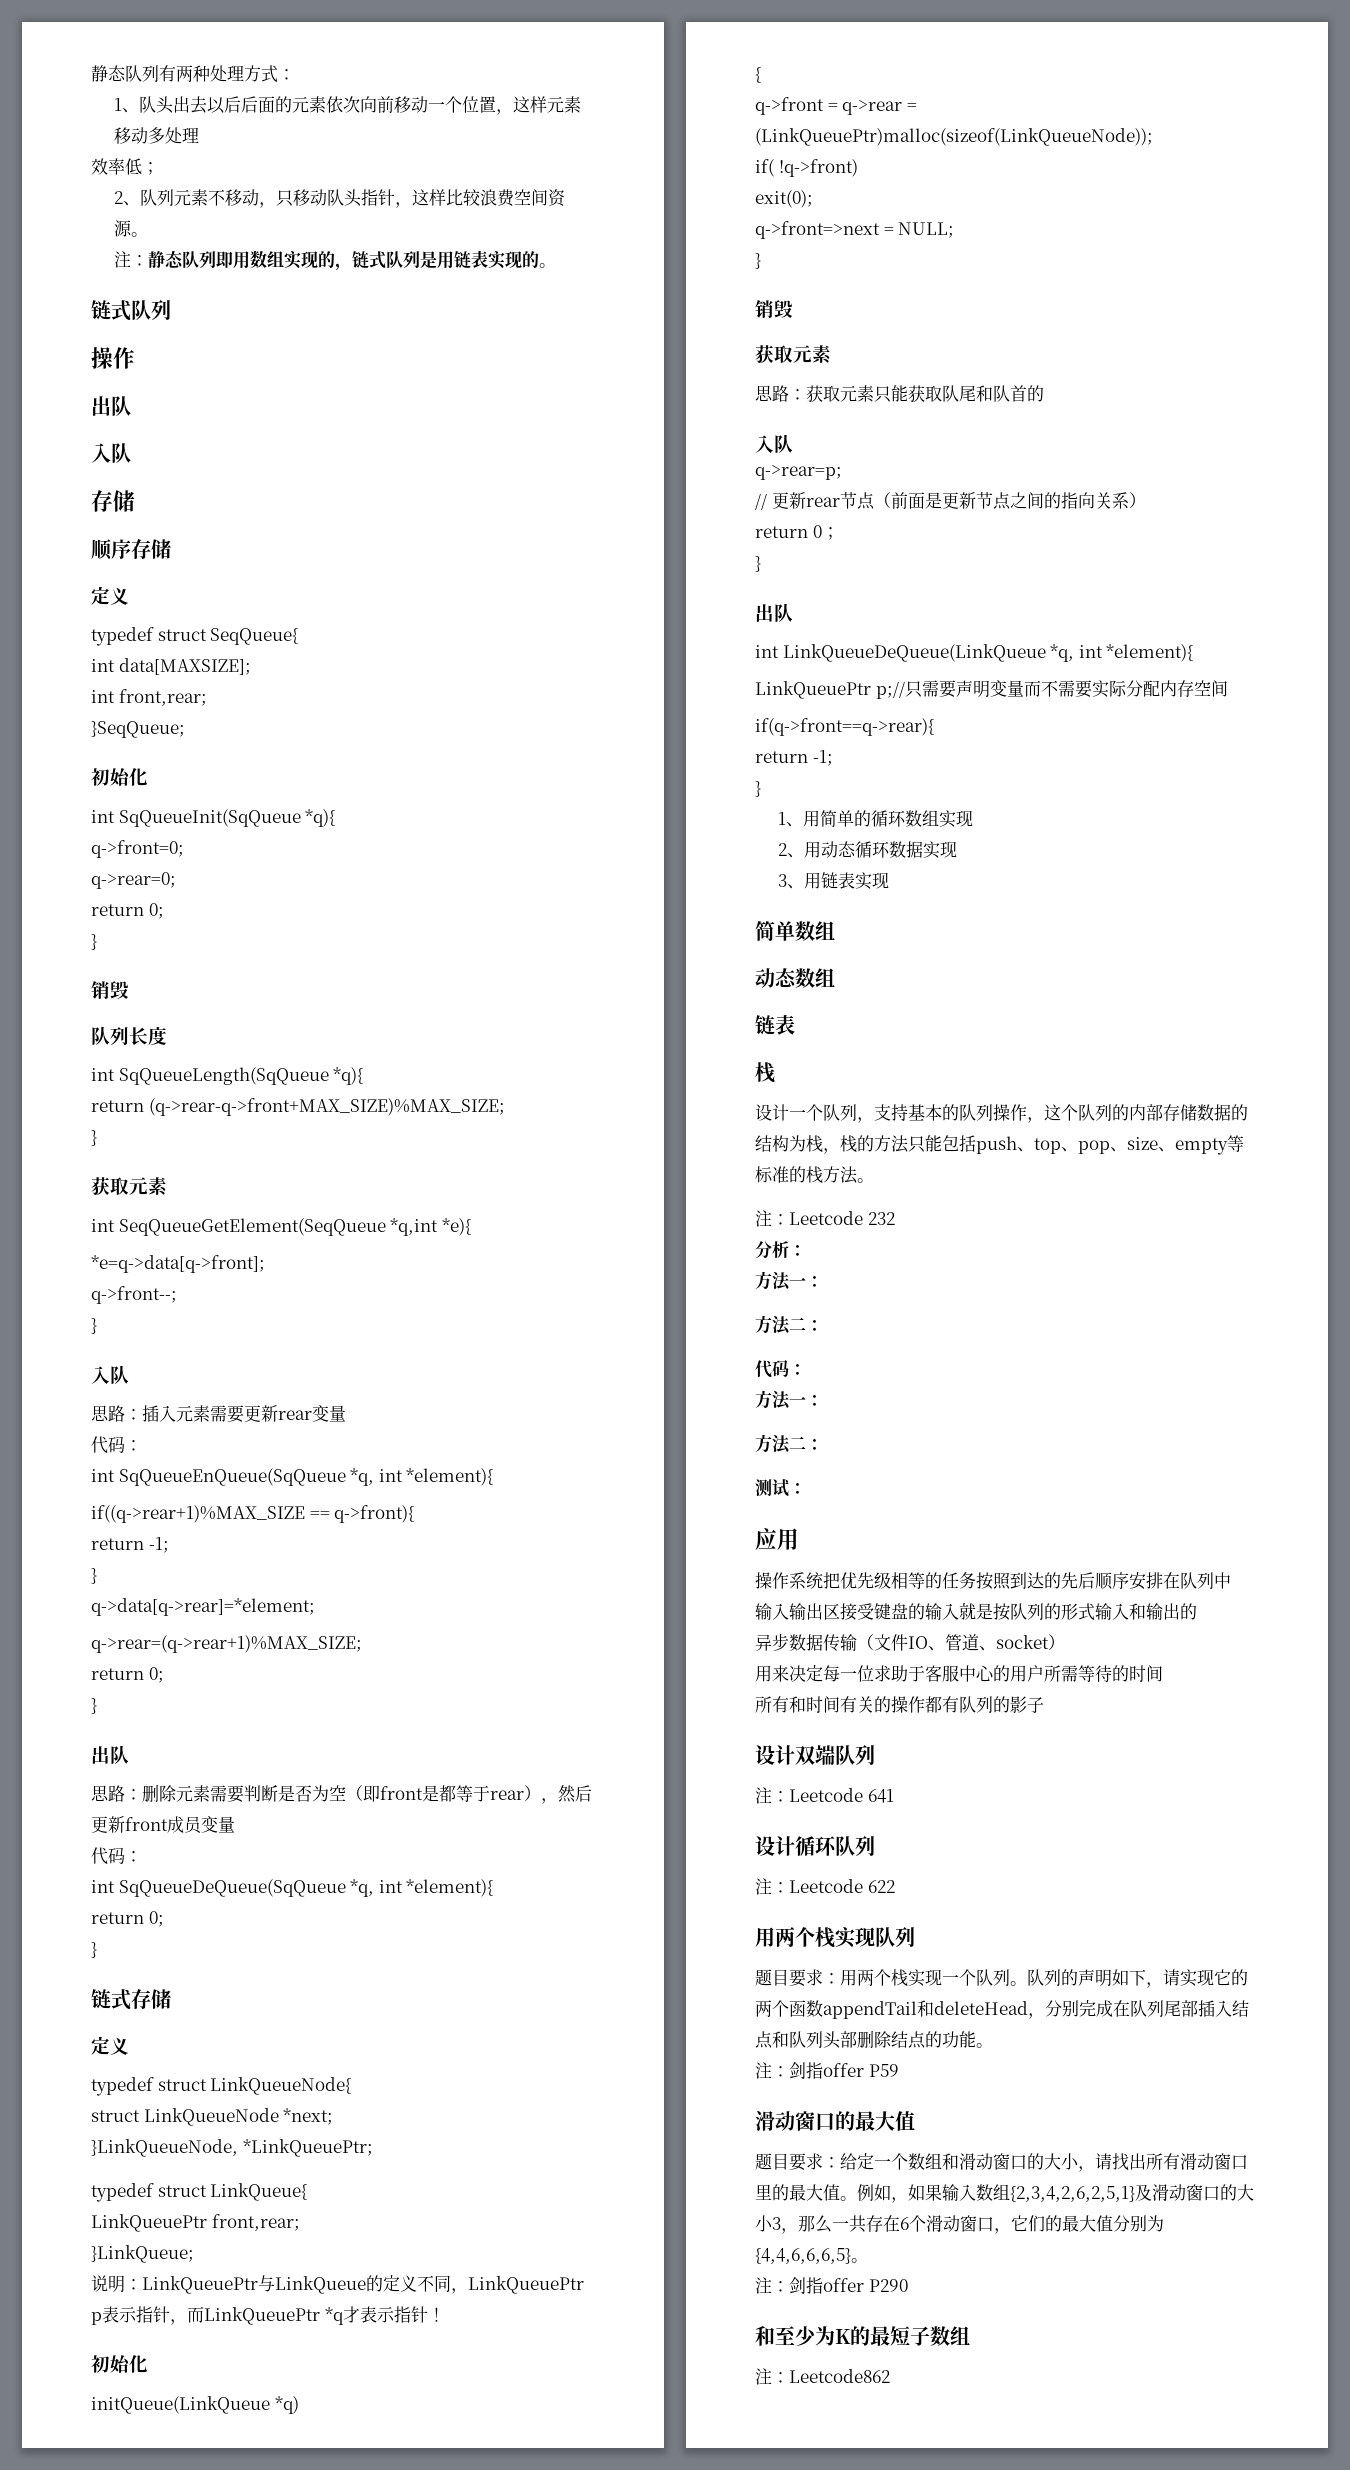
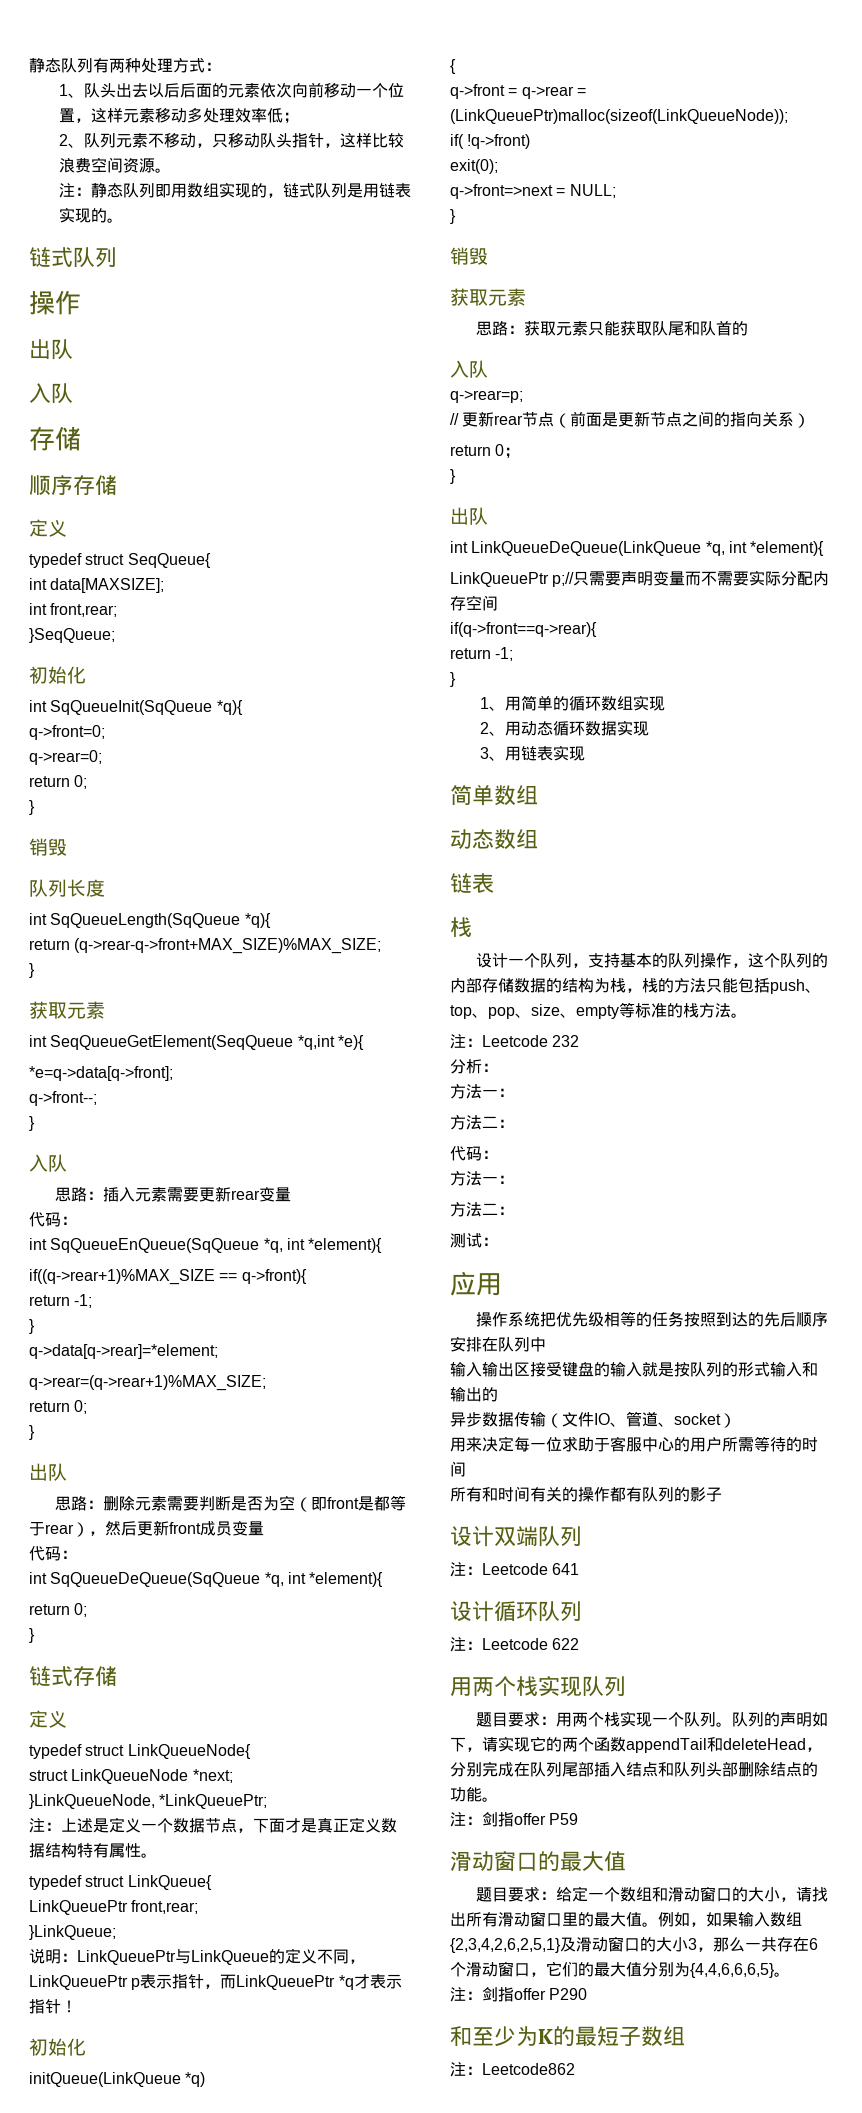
- 1、队头出去以后后面的元素依次向前移动一个位置，这样元素移动多处理
- 效率低；
+ 1、队头出去以后后面的元素依次向前移动一个位置，这样元素移动多处理效率低；
+ 注：上述是定义一个数据节点，下面才是真正定义数据结构特有属性。

